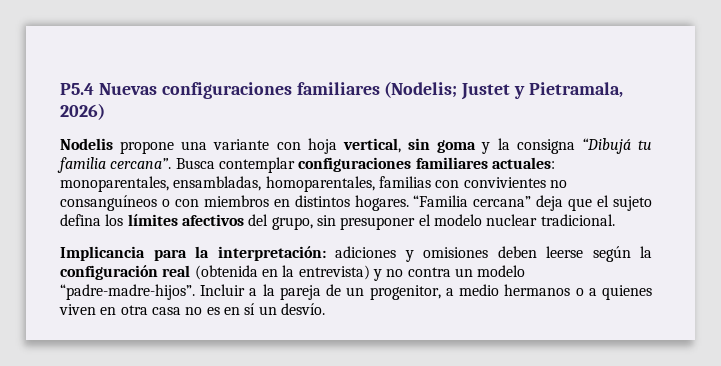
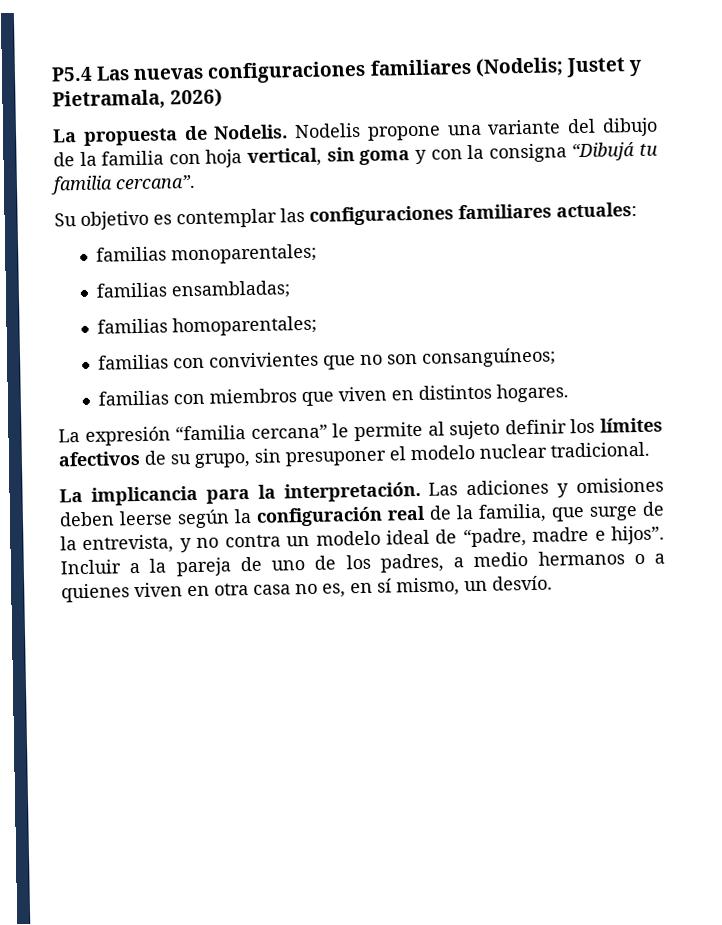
- P5.4 Nuevas configuraciones familiares (Nodelis; Justet y Pietramala, 2026)
+ P5.4 Las nuevas configuraciones familiares (Nodelis; Justet y Pietramala, 2026)
- Nodelis propone una variante con hoja vertical, sin goma y la consigna “Dibujá tu familia cercana”. Busca contemplar configuraciones familiares actuales: monoparentales, ensambladas, homoparentales, familias con convivientes no consanguíneos o con miembros en distintos hogares. “Familia cercana” deja que el sujeto defina los límites afectivos del grupo, sin presuponer el modelo nuclear tradicional.
+ La propuesta de Nodelis. Nodelis propone una variante del dibujo de la familia con hoja vertical, sin goma y con la consigna “Dibujá tu familia cercana”.
+ Su objetivo es contemplar las configuraciones familiares actuales:
+ familias monoparentales;
+ familias ensambladas;
+ familias homoparentales;
+ familias con convivientes que no son consanguíneos;
+ familias con miembros que viven en distintos hogares.
+ La expresión “familia cercana” le permite al sujeto definir los límites afectivos de su grupo, sin presuponer el modelo nuclear tradicional.
- Implicancia para la interpretación: adiciones y omisiones deben leerse según la configuración real (obtenida en la entrevista) y no contra un modelo “padre-madre-hijos”.
+ La implicancia para la interpretación. Las adiciones y omisiones deben leerse según la configuración real de la familia, que surge de la entrevista, y no contra un modelo ideal de “padre, madre e hijos”.
- Incluir a la pareja de un progenitor, a medio hermanos o a quienes viven en otra casa no es en sí un desvío.
+ Incluir a la pareja de uno de los padres, a medio hermanos o a quienes viven en otra casa no es, en sí mismo, un desvío.

